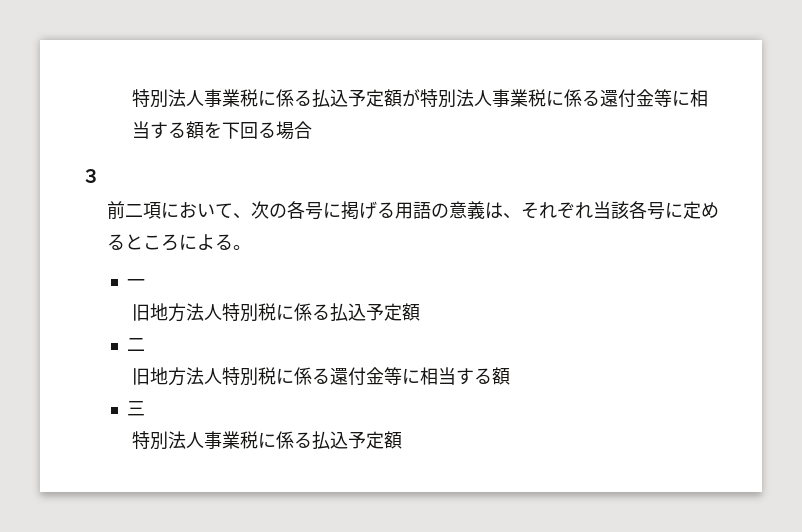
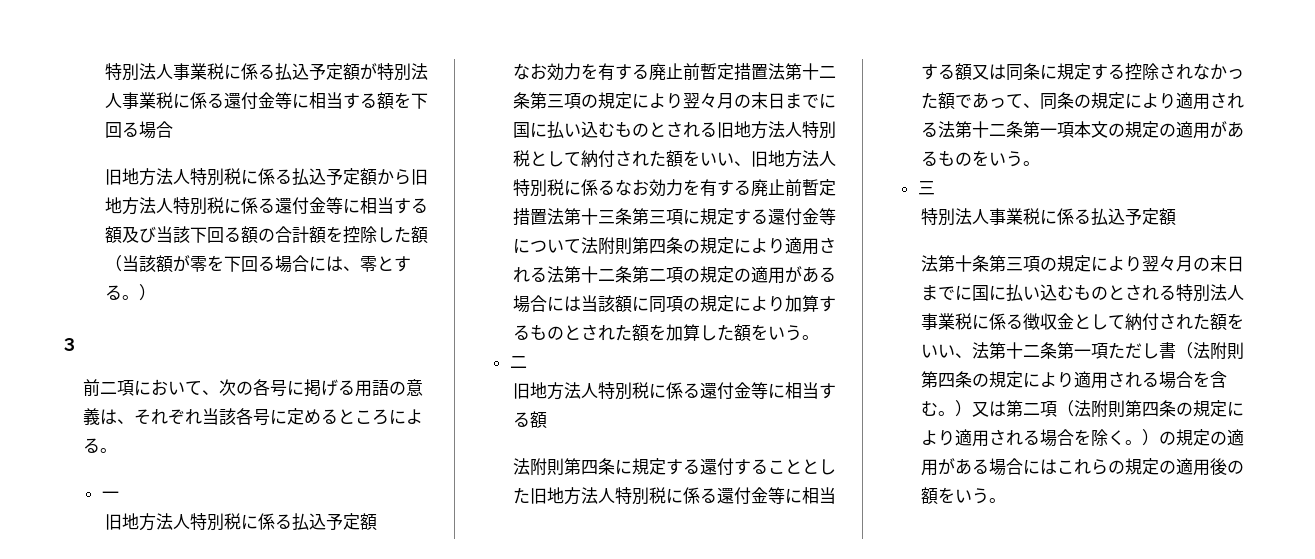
+ 旧地方法人特別税に係る払込予定額から旧地方法人特別税に係る還付金等に相当する額及び当該下回る額の合計額を控除した額（当該額が零を下回る場合には、零とする。）
+ なお効力を有する廃止前暫定措置法第十二条第三項の規定により翌々月の末日までに国に払い込むものとされる旧地方法人特別税として納付された額をいい、旧地方法人特別税に係るなお効力を有する廃止前暫定措置法第十三条第三項に規定する還付金等について法附則第四条の規定により適用される法第十二条第二項の規定の適用がある場合には当該額に同項の規定により加算するものとされた額を加算した額をいう。
+ 法附則第四条に規定する還付することとした旧地方法人特別税に係る還付金等に相当する額又は同条に規定する控除されなかった額であって、同条の規定により適用される法第十二条第一項本文の規定の適用があるものをいう。
+ 法第十条第三項の規定により翌々月の末日までに国に払い込むものとされる特別法人事業税に係る徴収金として納付された額をいい、法第十二条第一項ただし書（法附則第四条の規定により適用される場合を含む。）又は第二項（法附則第四条の規定により適用される場合を除く。）の規定の適用がある場合にはこれらの規定の適用後の額をいう。

